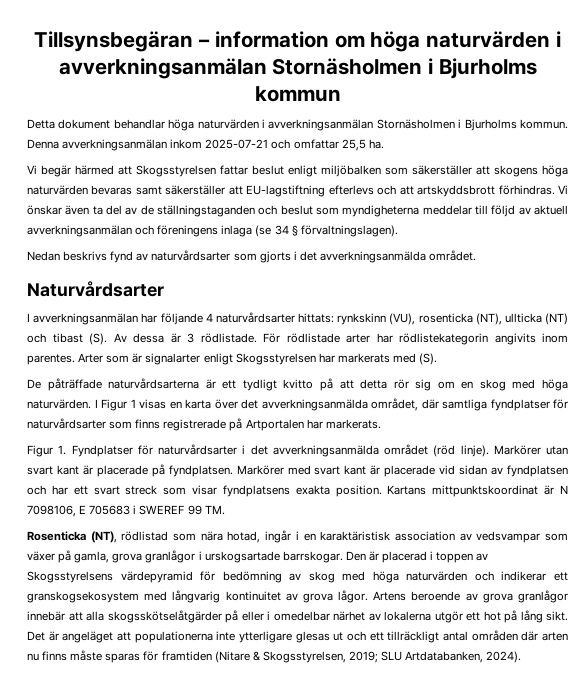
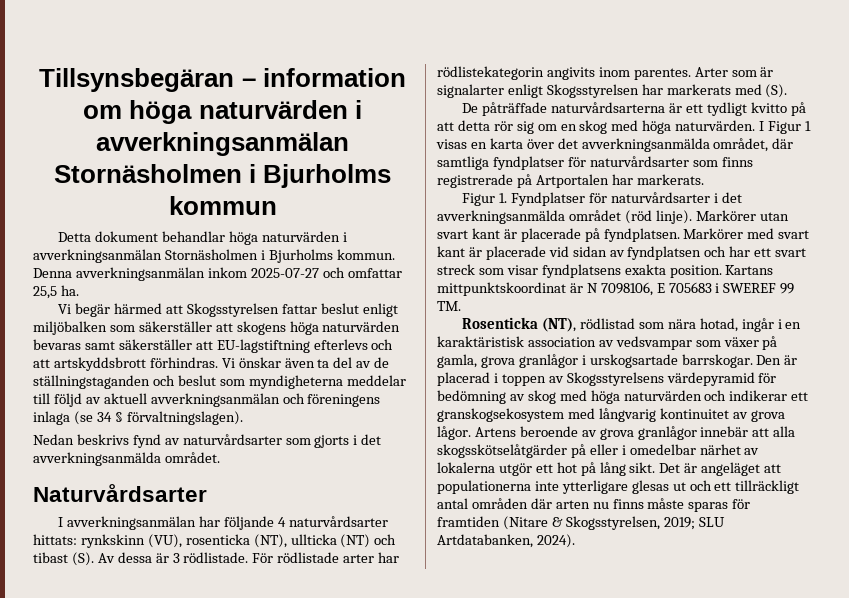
- Denna avverkningsanmälan inkom 2025-07-21 och omfattar 25,5 ha.
+ Denna avverkningsanmälan inkom 2025-07-27 och omfattar 25,5 ha.

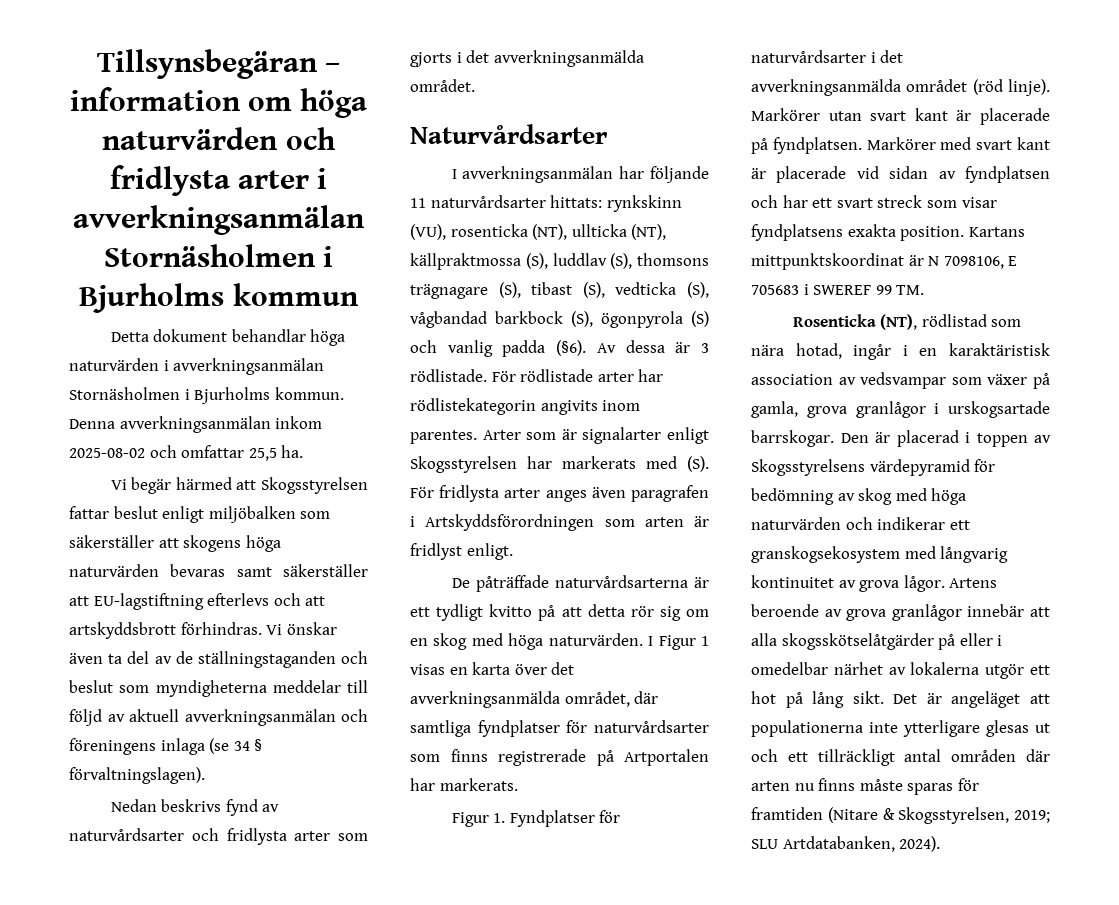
- Tillsynsbegäran – information om höga naturvärden i avverkningsanmälan Stornäsholmen i Bjurholms kommun
+ Tillsynsbegäran – information om höga naturvärden och fridlysta arter i avverkningsanmälan Stornäsholmen i Bjurholms kommun
- Denna avverkningsanmälan inkom 2025-07-27 och omfattar 25,5 ha.
+ Denna avverkningsanmälan inkom 2025-08-02 och omfattar 25,5 ha.
- Nedan beskrivs fynd av naturvårdsarter som gjorts i det avverkningsanmälda området.
+ Nedan beskrivs fynd av naturvårdsarter och fridlysta arter som gjorts i det avverkningsanmälda området.
- I avverkningsanmälan har följande 4 naturvårdsarter hittats: rynkskinn (VU), rosenticka (NT), ullticka (NT) och tibast (S). Av dessa är 3 rödlistade.
+ I avverkningsanmälan har följande 11 naturvårdsarter hittats: rynkskinn (VU), rosenticka (NT), ullticka (NT), källpraktmossa (S), luddlav (S), thomsons trägnagare (S), tibast (S), vedticka (S), vågbandad barkbock (S), ögonpyrola (S) och vanlig padda (§6). Av dessa är 3 rödlistade.
- Arter som är signalarter enligt Skogsstyrelsen har markerats med (S).
+ Arter som är signalarter enligt Skogsstyrelsen har markerats med (S). För fridlysta arter anges även paragrafen i Artskyddsförordningen som arten är fridlyst enligt.

